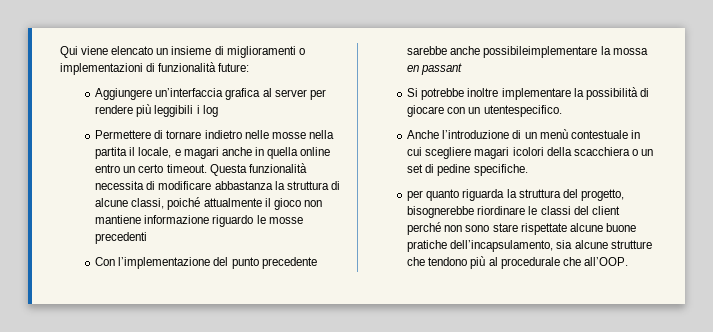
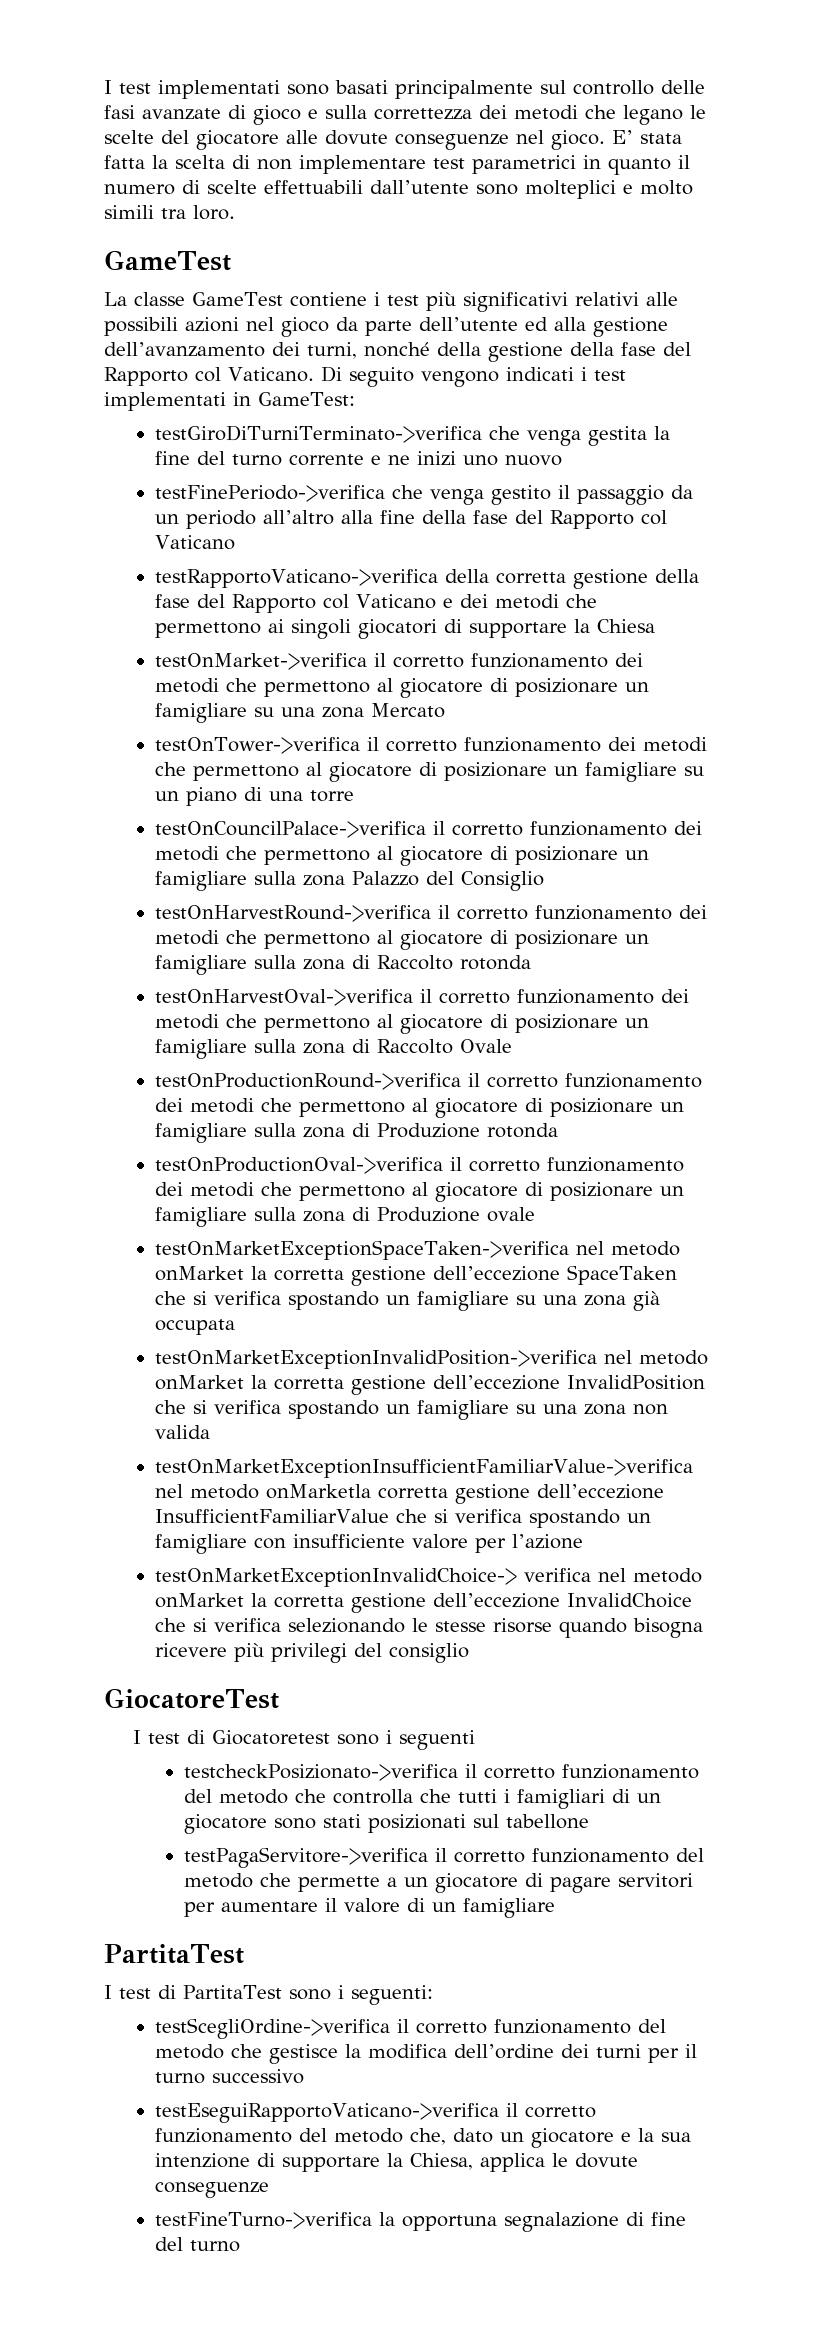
- Qui viene elencato un insieme di miglioramenti o implementazioni di funzionalità future:
- Aggiungere un’interfaccia grafica al server per rendere più leggibili i log
- Permettere di tornare indietro nelle mosse nella partita il locale, e magari anche in quella online entro un certo timeout. Questa funzionalità necessita di modificare abbastanza la struttura di alcune classi, poiché attualmente il gioco non mantiene informazione riguardo le mosse precedenti
- Con l’implementazione del punto precedente sarebbe anche possibileimplementare la mossa en passant
- Si potrebbe inoltre implementare la possibilità di giocare con un utentespecifico.
- Anche l’introduzione di un menù contestuale in cui scegliere magari icolori della scacchiera o un set di pedine specifiche.
- per quanto riguarda la struttura del progetto, bisognerebbe riordinare le classi del client perché non sono stare rispettate alcune buone pratiche dell’incapsulamento, sia alcune strutture che tendono più al procedurale che all’OOP.
+ I test implementati sono basati principalmente sul controllo delle fasi avanzate di gioco e sulla correttezza dei metodi che legano le scelte del giocatore alle dovute conseguenze nel gioco. E’ stata fatta la scelta di non implementare test parametrici in quanto il numero di scelte effettuabili dall’utente sono molteplici e molto simili tra loro.
+ GameTest
+ La classe GameTest contiene i test più significativi relativi alle possibili azioni nel gioco da parte dell’utente ed alla gestione dell’avanzamento dei turni, nonché della gestione della fase del Rapporto col Vaticano. Di seguito vengono indicati i test implementati in GameTest:
+ testGiroDiTurniTerminato->verifica che venga gestita la fine del turno corrente e ne inizi uno nuovo
+ testFinePeriodo->verifica che venga gestito il passaggio da un periodo all’altro alla fine della fase del Rapporto col Vaticano
+ testRapportoVaticano->verifica della corretta gestione della fase del Rapporto col Vaticano e dei metodi che permettono ai singoli giocatori di supportare la Chiesa
+ testOnMarket->verifica il corretto funzionamento dei metodi che permettono al giocatore di posizionare un famigliare su una zona Mercato
+ testOnTower->verifica il corretto funzionamento dei metodi che permettono al giocatore di posizionare un famigliare su un piano di una torre
+ testOnCouncilPalace->verifica il corretto funzionamento dei metodi che permettono al giocatore di posizionare un famigliare sulla zona Palazzo del Consiglio
+ testOnHarvestRound->verifica il corretto funzionamento dei metodi che permettono al giocatore di posizionare un famigliare sulla zona di Raccolto rotonda
+ testOnHarvestOval->verifica il corretto funzionamento dei metodi che permettono al giocatore di posizionare un famigliare sulla zona di Raccolto Ovale
+ testOnProductionRound->verifica il corretto funzionamento dei metodi che permettono al giocatore di posizionare un famigliare sulla zona di Produzione rotonda
+ testOnProductionOval->verifica il corretto funzionamento dei metodi che permettono al giocatore di posizionare un famigliare sulla zona di Produzione ovale
+ testOnMarketExceptionSpaceTaken->verifica nel metodo onMarket la corretta gestione dell’eccezione SpaceTaken che si verifica spostando un famigliare su una zona già occupata
+ testOnMarketExceptionInvalidPosition->verifica nel metodo onMarket la corretta gestione dell’eccezione InvalidPosition che si verifica spostando un famigliare su una zona non valida
+ testOnMarketExceptionInsufficientFamiliarValue->verifica nel metodo onMarketla corretta gestione dell’eccezione InsufficientFamiliarValue che si verifica spostando un famigliare con insufficiente valore per l’azione
+ testOnMarketExceptionInvalidChoice-> verifica nel metodo onMarket la corretta gestione dell’eccezione InvalidChoice che si verifica selezionando le stesse risorse quando bisogna ricevere più privilegi del consiglio
+ GiocatoreTest
+ I test di Giocatoretest sono i seguenti
+ testcheckPosizionato->verifica il corretto funzionamento del metodo che controlla che tutti i famigliari di un giocatore sono stati posizionati sul tabellone
+ testPagaServitore->verifica il corretto funzionamento del metodo che permette a un giocatore di pagare servitori per aumentare il valore di un famigliare
+ PartitaTest
+ I test di PartitaTest sono i seguenti:
+ testScegliOrdine->verifica il corretto funzionamento del metodo che gestisce la modifica dell’ordine dei turni per il turno successivo
+ testEseguiRapportoVaticano->verifica il corretto funzionamento del metodo che, dato un giocatore e la sua intenzione di supportare la Chiesa, applica le dovute conseguenze
+ testFineTurno->verifica la opportuna segnalazione di fine del turno

